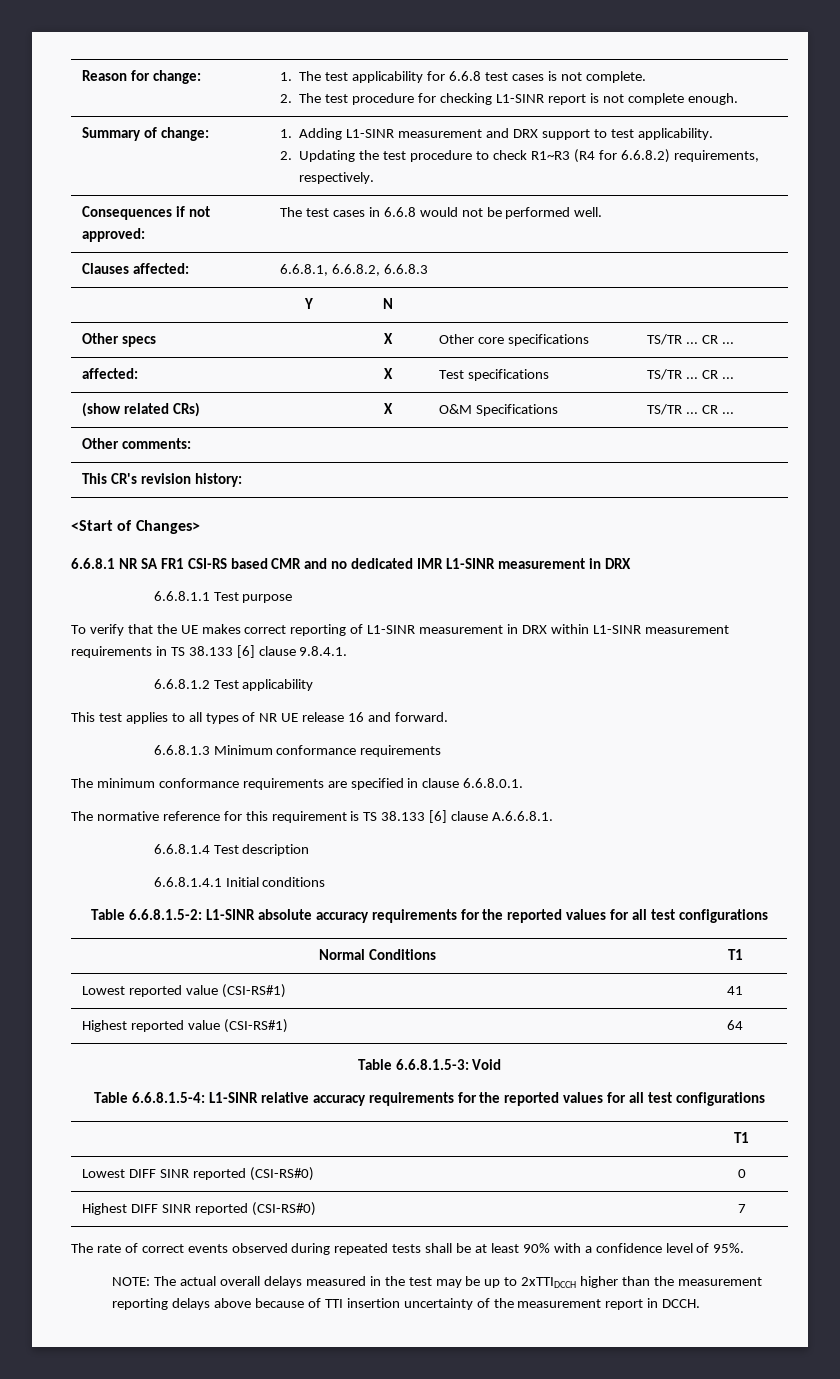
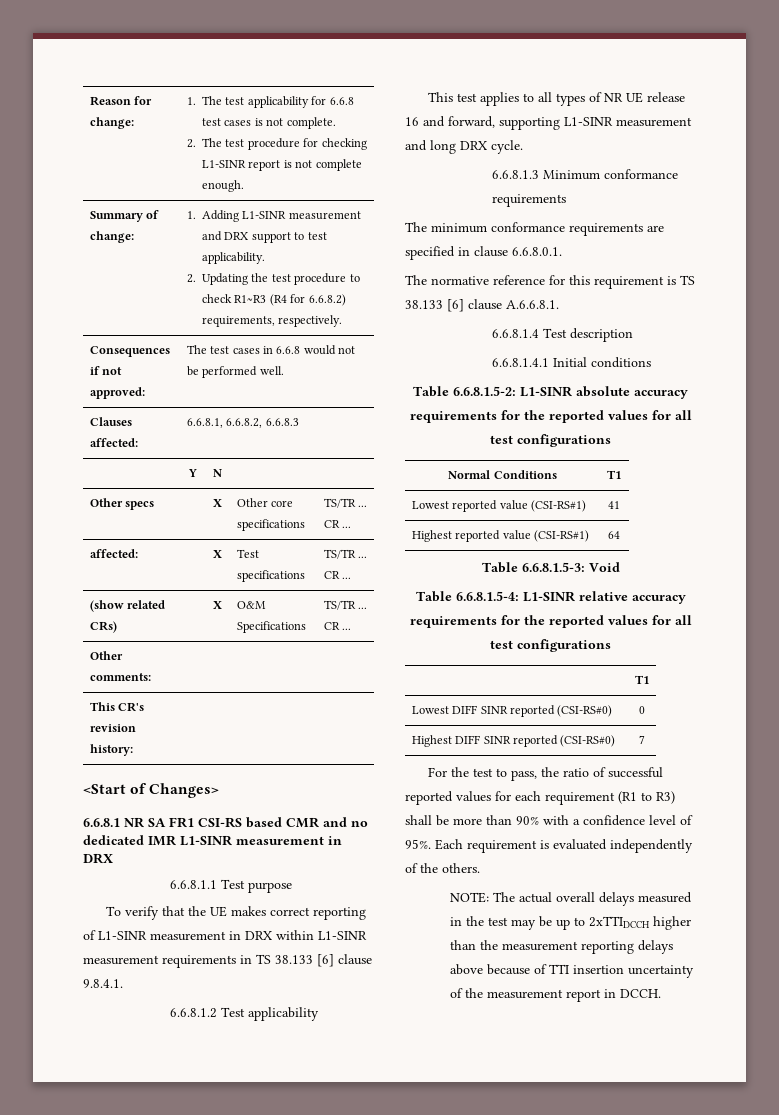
- This test applies to all types of NR UE release 16 and forward.
+ This test applies to all types of NR UE release 16 and forward, supporting L1-SINR measurement and long DRX cycle.
- The rate of correct events observed during repeated tests shall be at least 90% with a confidence level of 95%.
+ For the test to pass, the ratio of successful reported values for each requirement (R1 to R3) shall be more than 90% with a confidence level of 95%. Each requirement is evaluated independently of the others.

